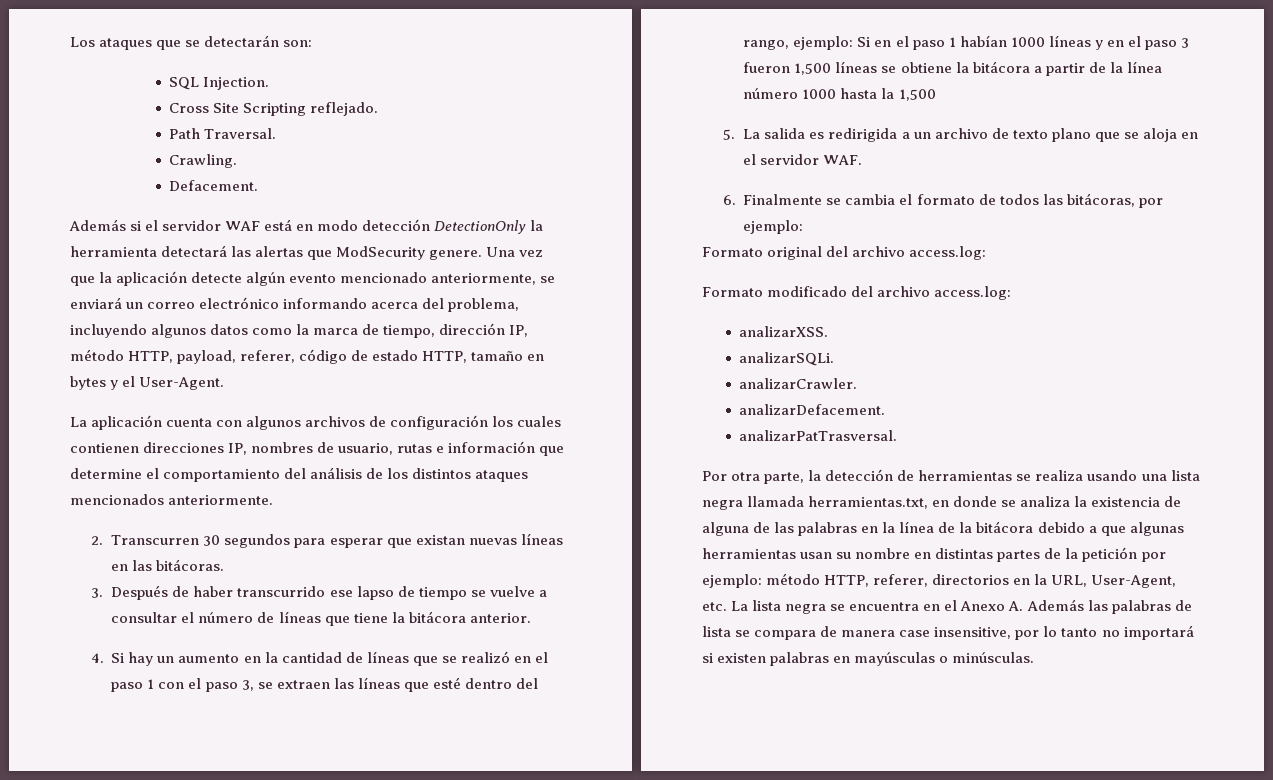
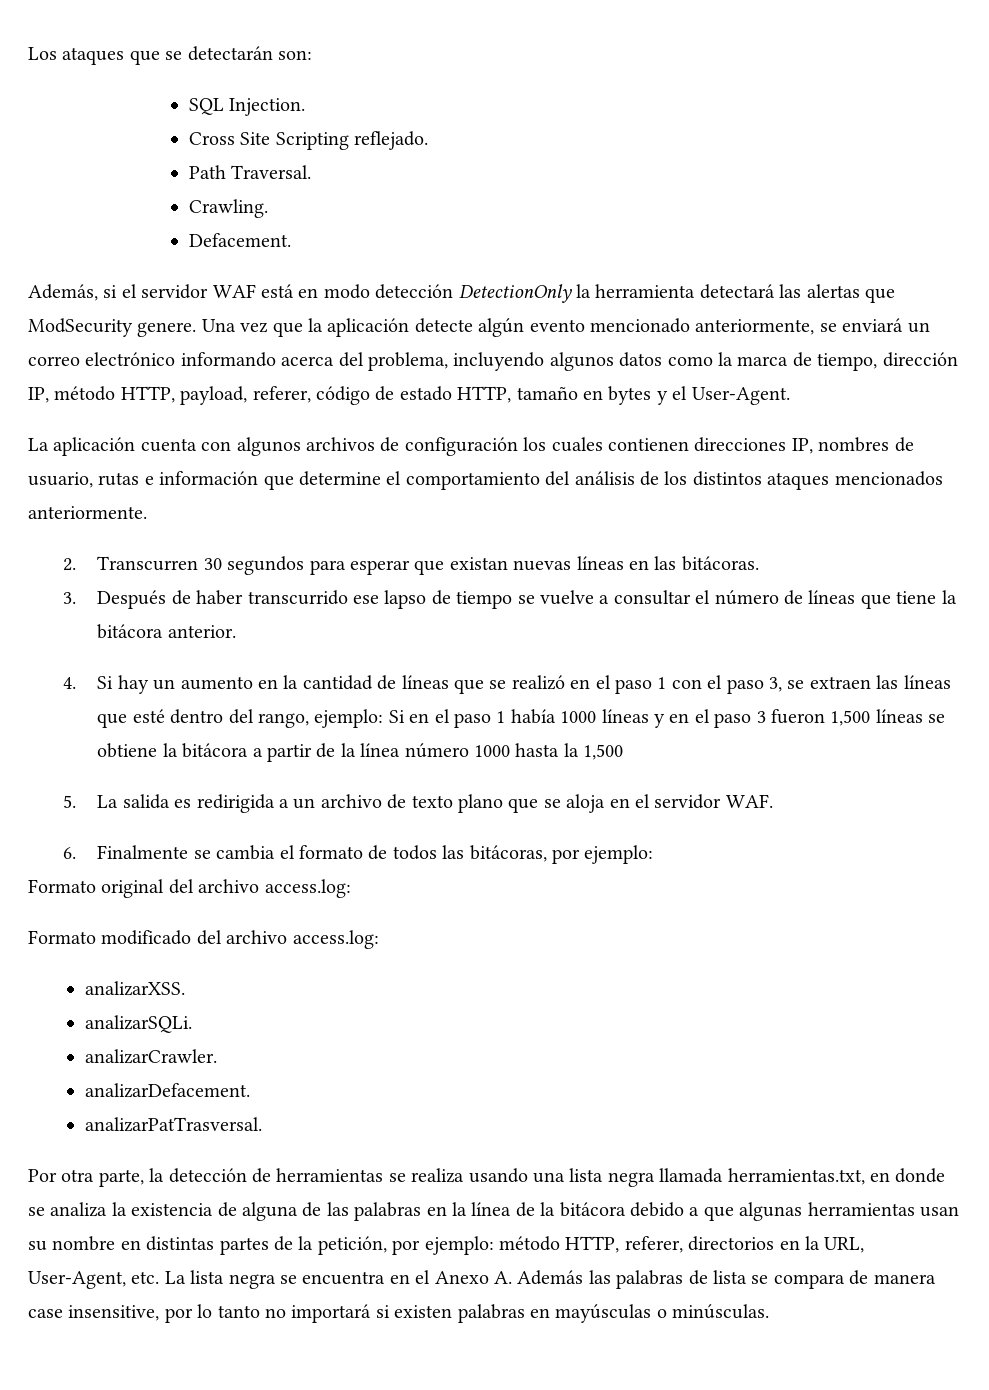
- Además si el servidor WAF está en modo detección DetectionOnly la herramienta detectará las alertas que ModSecurity genere.
+ Además, si el servidor WAF está en modo detección DetectionOnly la herramienta detectará las alertas que ModSecurity genere.
- 4. Si hay un aumento en la cantidad de líneas que se realizó en el paso 1 con el paso 3, se extraen las líneas que esté dentro del rango, ejemplo: Si en el paso 1 habían 1000 líneas y en el paso 3 fueron 1,500 líneas se obtiene la bitácora a partir de la línea número 1000 hasta la 1,500
+ 4. Si hay un aumento en la cantidad de líneas que se realizó en el paso 1 con el paso 3, se extraen las líneas que esté dentro del rango, ejemplo: Si en el paso 1 había 1000 líneas y en el paso 3 fueron 1,500 líneas se obtiene la bitácora a partir de la línea número 1000 hasta la 1,500
- Por otra parte, la detección de herramientas se realiza usando una lista negra llamada herramientas.txt, en donde se analiza la existencia de alguna de las palabras en la línea de la bitácora debido a que algunas herramientas usan su nombre en distintas partes de la petición por ejemplo:
+ Por otra parte, la detección de herramientas se realiza usando una lista negra llamada herramientas.txt, en donde se analiza la existencia de alguna de las palabras en la línea de la bitácora debido a que algunas herramientas usan su nombre en distintas partes de la petición, por ejemplo:

